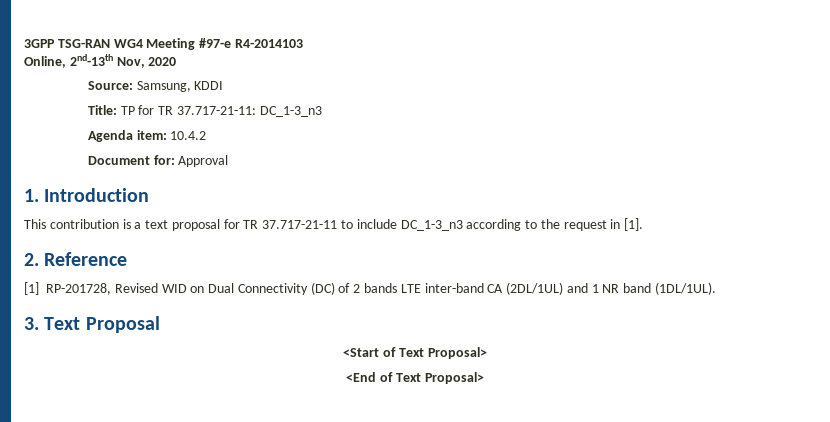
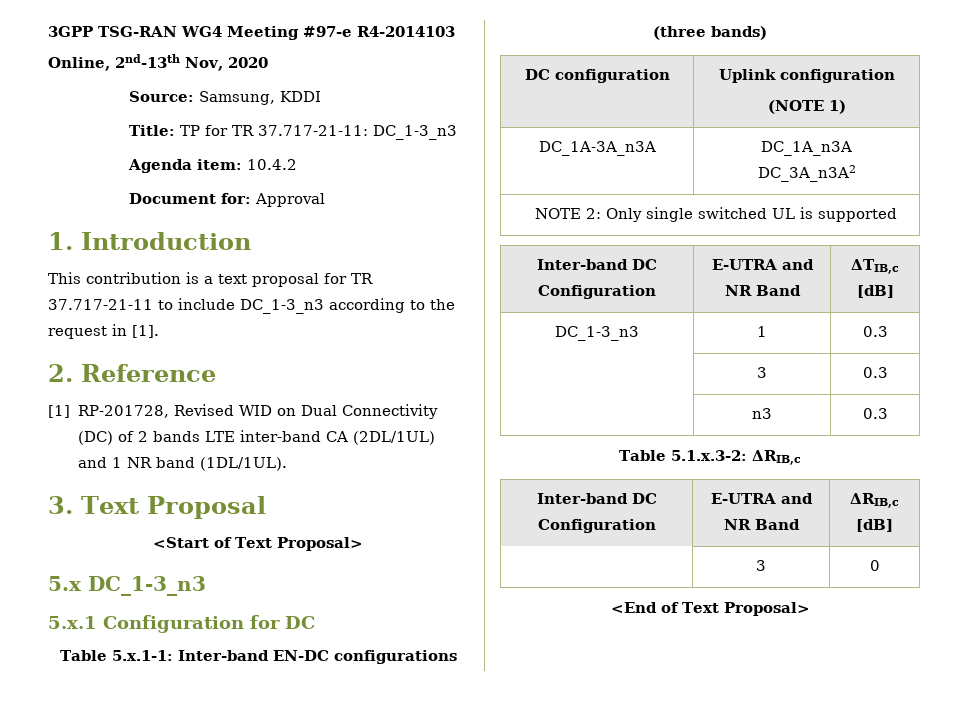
+ 5.x DC_1-3_n3
+ 5.x.1 Configuration for DC
+ Table 5.x.1-1: Inter-band EN-DC configurations (three bands)
+ DC configuration | Uplink configuration
+ (NOTE 1)
+ DC_1A-3A_n3A | DC_1A_n3A
+ DC_3A_n3A2
+ NOTE 2: Only single switched UL is supported
+ Inter-band DC Configuration | E-UTRA and NR Band | ΔTIB,c [dB]
+ DC_1-3_n3 | 1 | 0.3
+ | 3 | 0.3
+ | n3 | 0.3
+ Table 5.1.x.3-2: ΔRIB,c
+ Inter-band DC Configuration | E-UTRA and NR Band | ΔRIB,c [dB]
+ | 3 | 0

